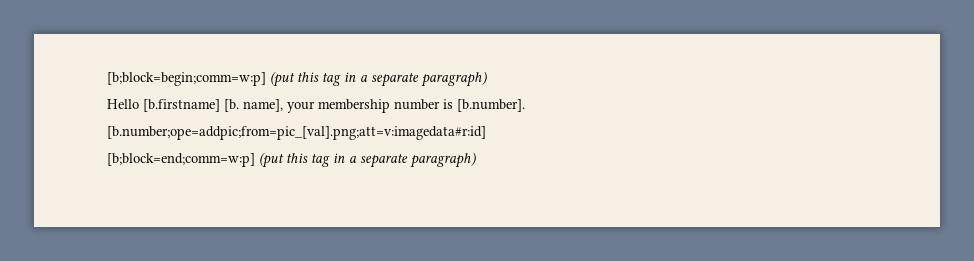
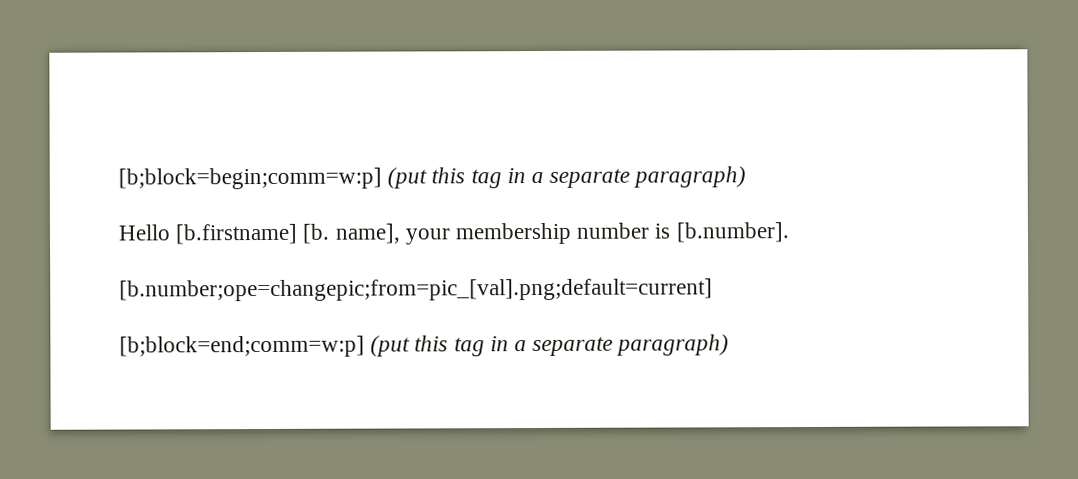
- [b.number;ope=addpic;from=pic_[val].png;att=v:imagedata#r:id]
+ [b.number;ope=changepic;from=pic_[val].png;default=current]

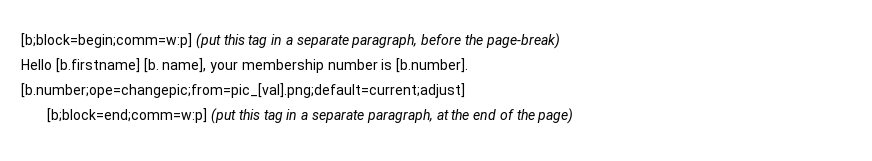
- [b;block=begin;comm=w:p] (put this tag in a separate paragraph)
+ [b;block=begin;comm=w:p] (put this tag in a separate paragraph, before the page-break)
- [b.number;ope=changepic;from=pic_[val].png;default=current]
+ [b.number;ope=changepic;from=pic_[val].png;default=current;adjust]
- [b;block=end;comm=w:p] (put this tag in a separate paragraph)
+ [b;block=end;comm=w:p] (put this tag in a separate paragraph, at the end of the page)

